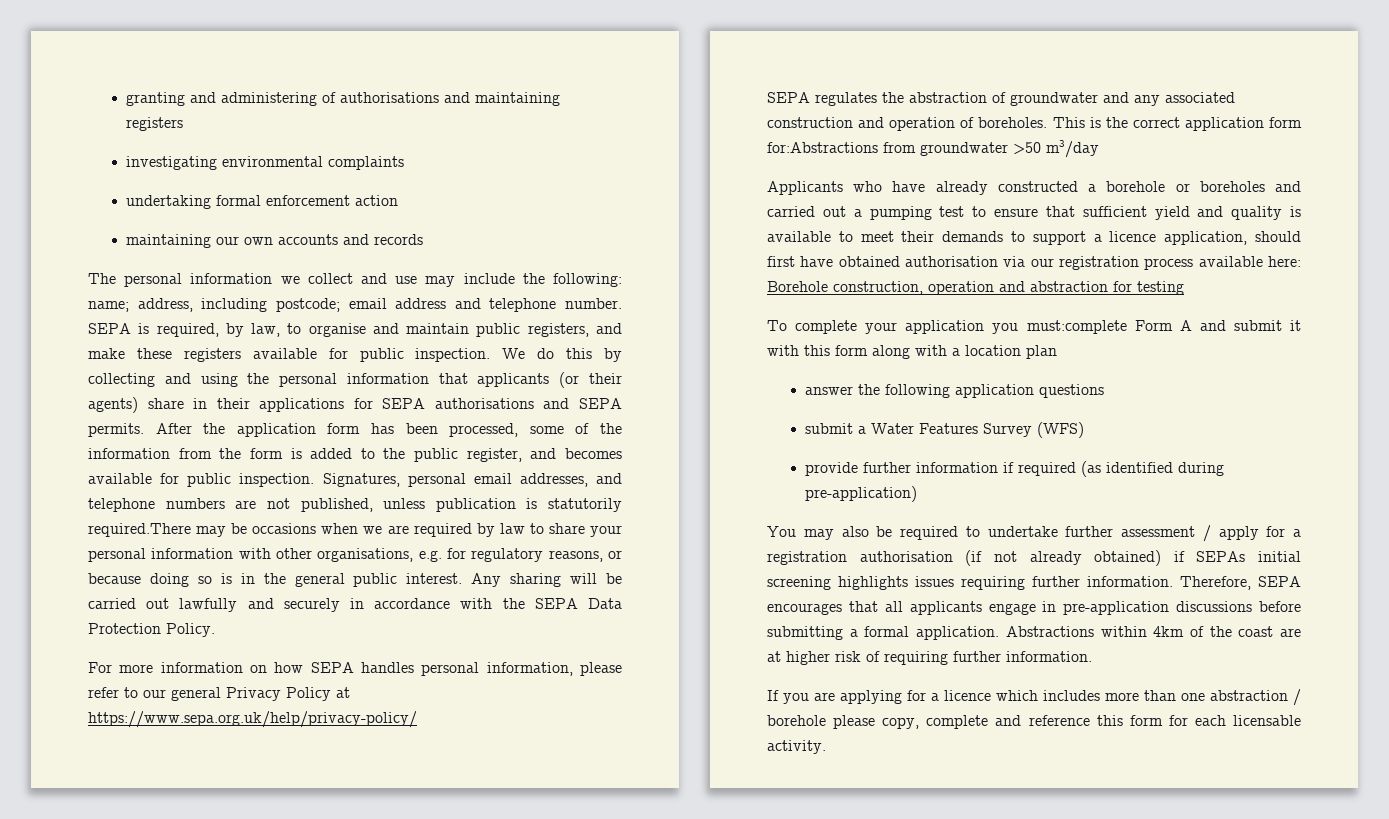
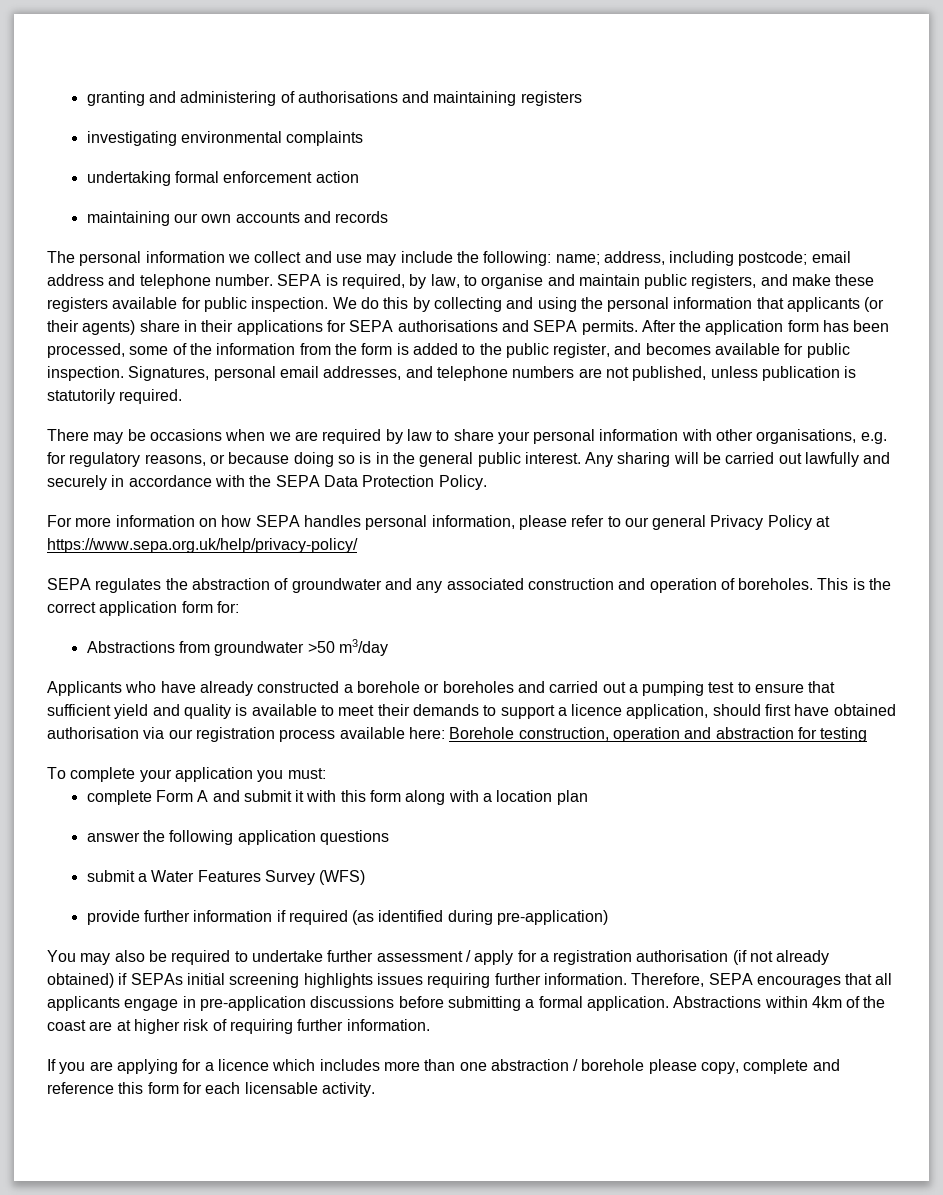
- Signatures, personal email addresses, and telephone numbers are not published, unless publication is statutorily required.There may be occasions when we are required by law to share your personal information with other organisations, e.g. for regulatory reasons, or because doing so is in the general public interest.
+ Signatures, personal email addresses, and telephone numbers are not published, unless publication is statutorily required.
+ There may be occasions when we are required by law to share your personal information with other organisations, e.g. for regulatory reasons, or because doing so is in the general public interest.
- This is the correct application form for:Abstractions from groundwater >50 m3/day
+ This is the correct application form for:
+ Abstractions from groundwater >50 m3/day
- To complete your application you must:complete Form A and submit it with this form along with a location plan
+ To complete your application you must:
+ complete Form A and submit it with this form along with a location plan

